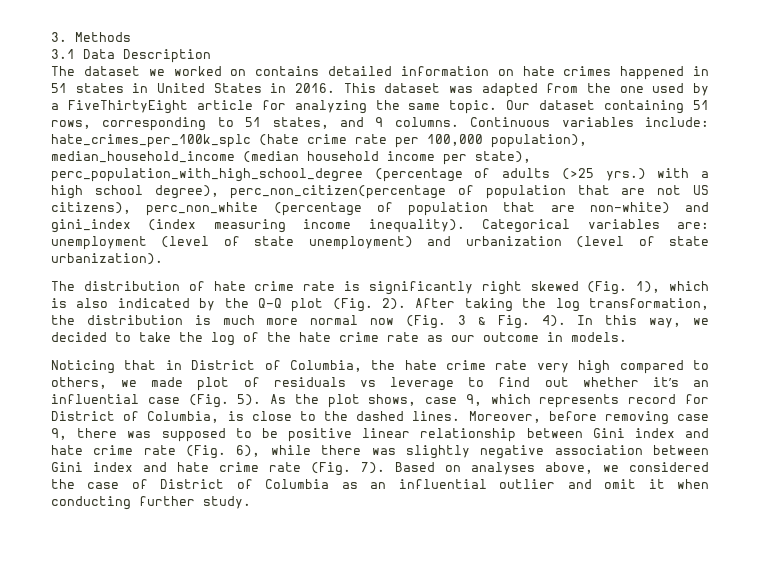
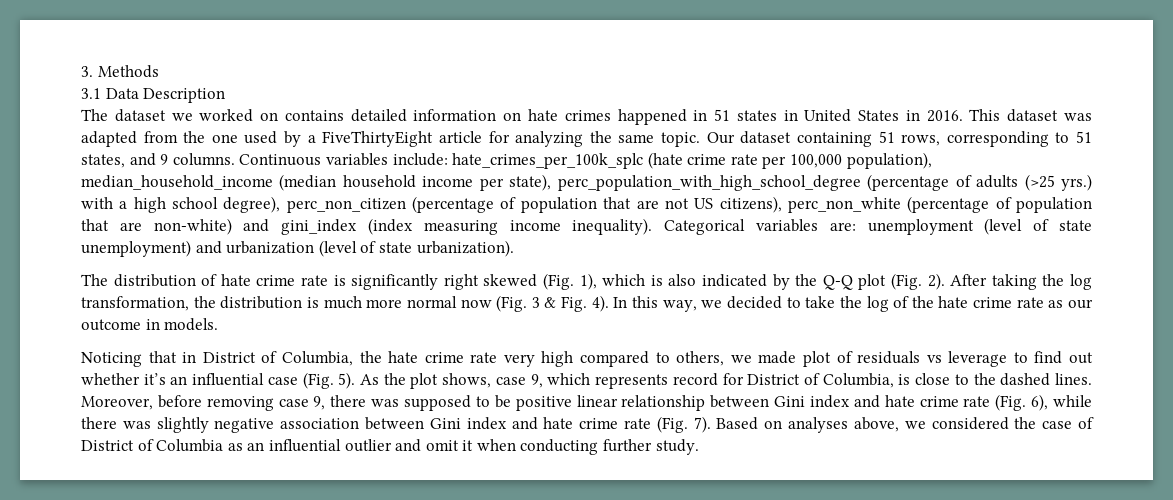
- Continuous variables include: hate_crimes_per_100k_splc (hate crime rate per 100,000 population), median_household_income (median household income per state), perc_population_with_high_school_degree (percentage of adults (>25 yrs.) with a high school degree), perc_non_citizen(percentage of population that are not US citizens), perc_non_white (percentage of population that are non-white) and gini_index (index measuring income inequality).
+ Continuous variables include: hate_crimes_per_100k_splc (hate crime rate per 100,000 population), median_household_income (median household income per state), perc_population_with_high_school_degree (percentage of adults (>25 yrs.) with a high school degree), perc_non_citizen (percentage of population that are not US citizens), perc_non_white (percentage of population that are non-white) and gini_index (index measuring income inequality).

